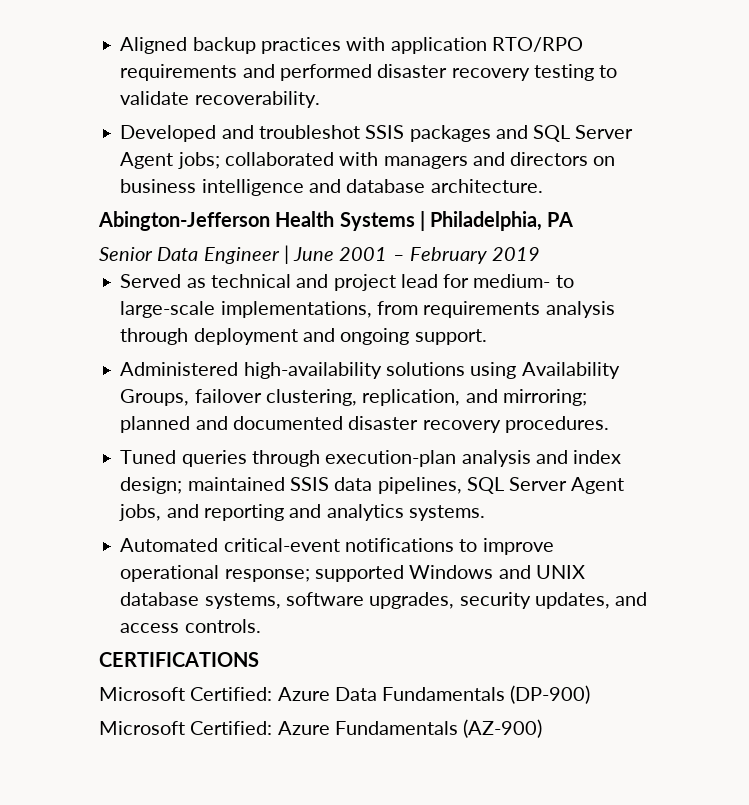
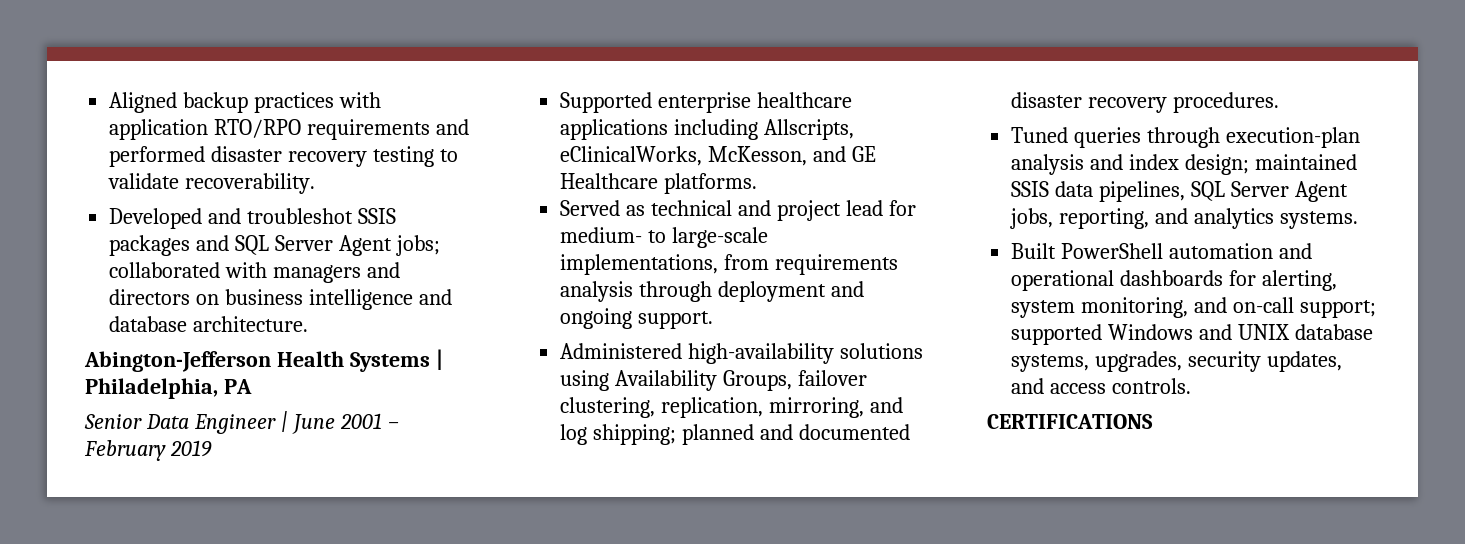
+ Supported enterprise healthcare applications including Allscripts, eClinicalWorks, McKesson, and GE Healthcare platforms.
- Administered high-availability solutions using Availability Groups, failover clustering, replication, and mirroring; planned and documented disaster recovery procedures.
+ Administered high-availability solutions using Availability Groups, failover clustering, replication, mirroring, and log shipping; planned and documented disaster recovery procedures.
- Tuned queries through execution-plan analysis and index design; maintained SSIS data pipelines, SQL Server Agent jobs, and reporting and analytics systems.
+ Tuned queries through execution-plan analysis and index design; maintained SSIS data pipelines, SQL Server Agent jobs, reporting, and analytics systems.
- Automated critical-event notifications to improve operational response; supported Windows and UNIX database systems, software upgrades, security updates, and access controls.
+ Built PowerShell automation and operational dashboards for alerting, system monitoring, and on-call support; supported Windows and UNIX database systems, upgrades, security updates, and access controls.
- Microsoft Certified: Azure Data Fundamentals (DP-900)
- Microsoft Certified: Azure Fundamentals (AZ-900)

